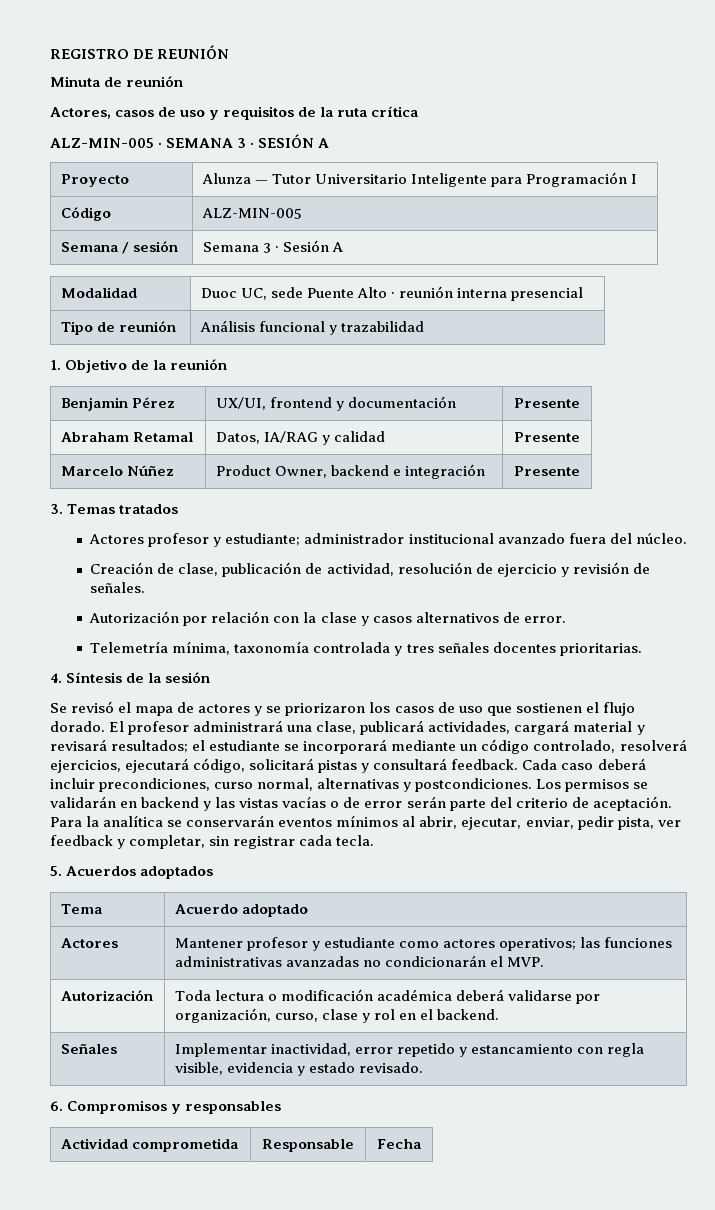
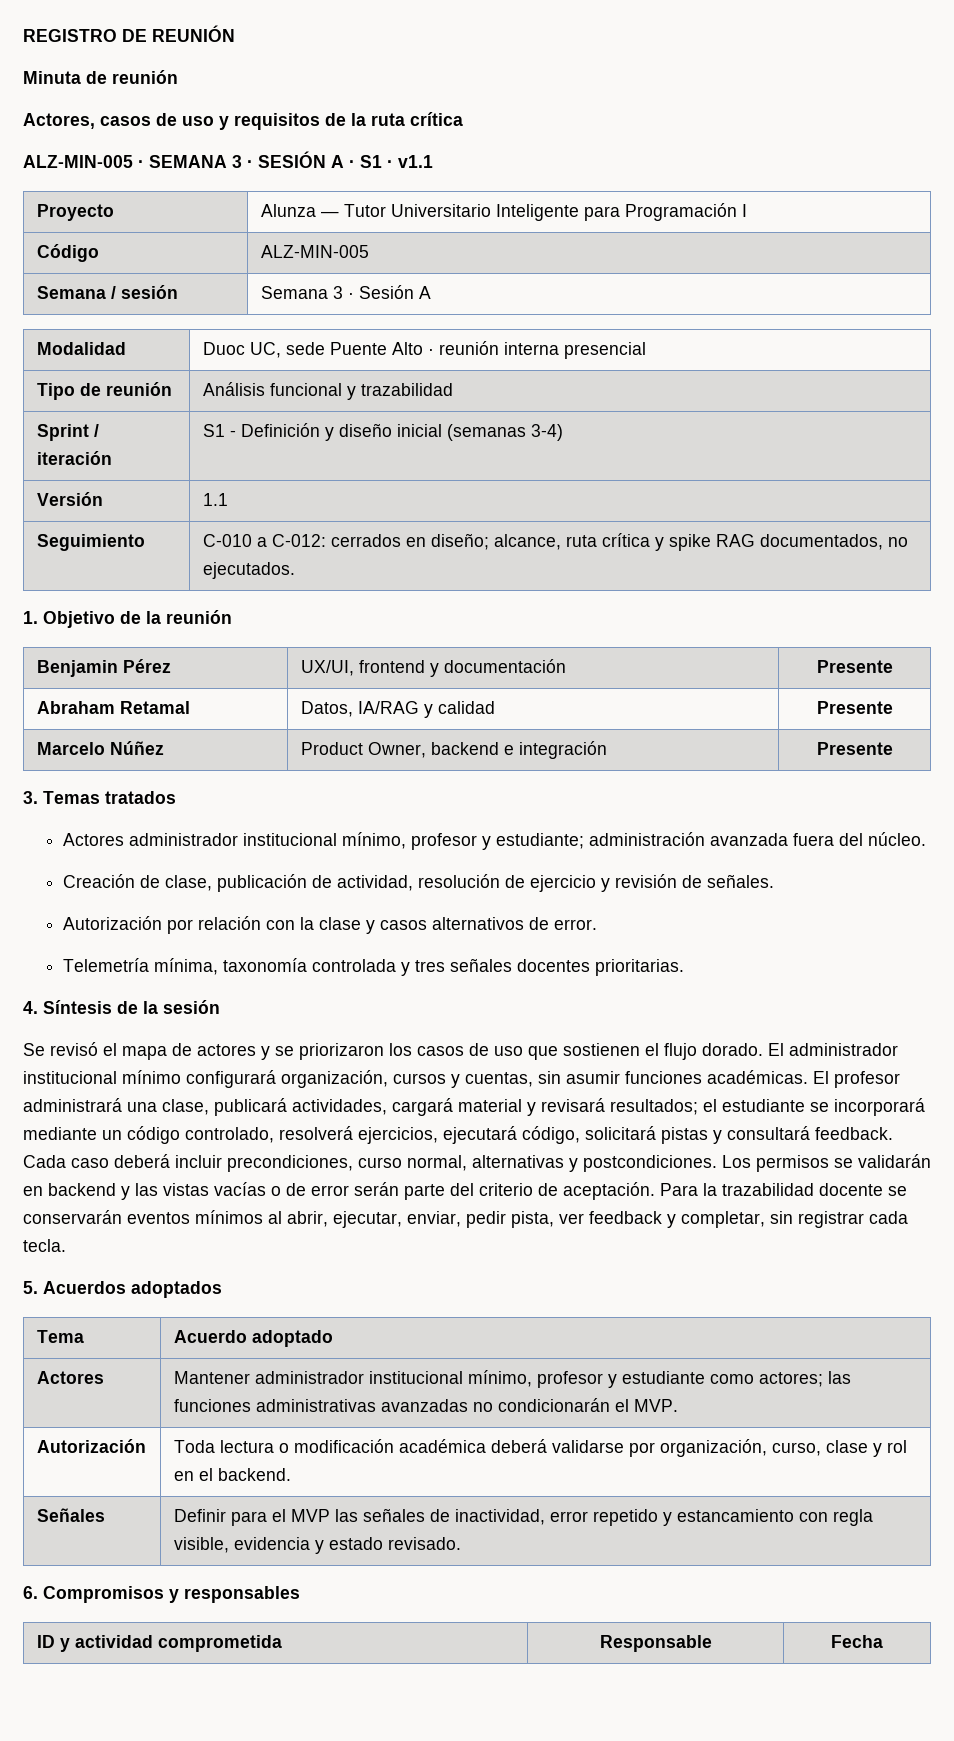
- ALZ-MIN-005 · SEMANA 3 · SESIÓN A
+ ALZ-MIN-005 · SEMANA 3 · SESIÓN A · S1 · v1.1
+ Sprint / iteración | S1 - Definición y diseño inicial (semanas 3-4)
+ Versión | 1.1
+ Seguimiento | C-010 a C-012: cerrados en diseño; alcance, ruta crítica y spike RAG documentados, no ejecutados.
- Actores profesor y estudiante; administrador institucional avanzado fuera del núcleo.
+ Actores administrador institucional mínimo, profesor y estudiante; administración avanzada fuera del núcleo.
- El profesor administrará una clase, publicará actividades, cargará material y revisará resultados; el estudiante se incorporará mediante un código controlado, resolverá ejercicios, ejecutará código, solicitará pistas y consultará feedback.
+ El administrador institucional mínimo configurará organización, cursos y cuentas, sin asumir funciones académicas. El profesor administrará una clase, publicará actividades, cargará material y revisará resultados; el estudiante se incorporará mediante un código controlado, resolverá ejercicios, ejecutará código, solicitará pistas y consultará feedback.
- Para la analítica se conservarán eventos mínimos al abrir, ejecutar, enviar, pedir pista, ver feedback y completar, sin registrar cada tecla.
+ Para la trazabilidad docente se conservarán eventos mínimos al abrir, ejecutar, enviar, pedir pista, ver feedback y completar, sin registrar cada tecla.
- Actores | Mantener profesor y estudiante como actores operativos; las funciones administrativas avanzadas no condicionarán el MVP.
+ Actores | Mantener administrador institucional mínimo, profesor y estudiante como actores; las funciones administrativas avanzadas no condicionarán el MVP.
- Señales | Implementar inactividad, error repetido y estancamiento con regla visible, evidencia y estado revisado.
+ Señales | Definir para el MVP las señales de inactividad, error repetido y estancamiento con regla visible, evidencia y estado revisado.
- Actividad comprometida | Responsable | Fecha
+ ID y actividad comprometida | Responsable | Fecha

